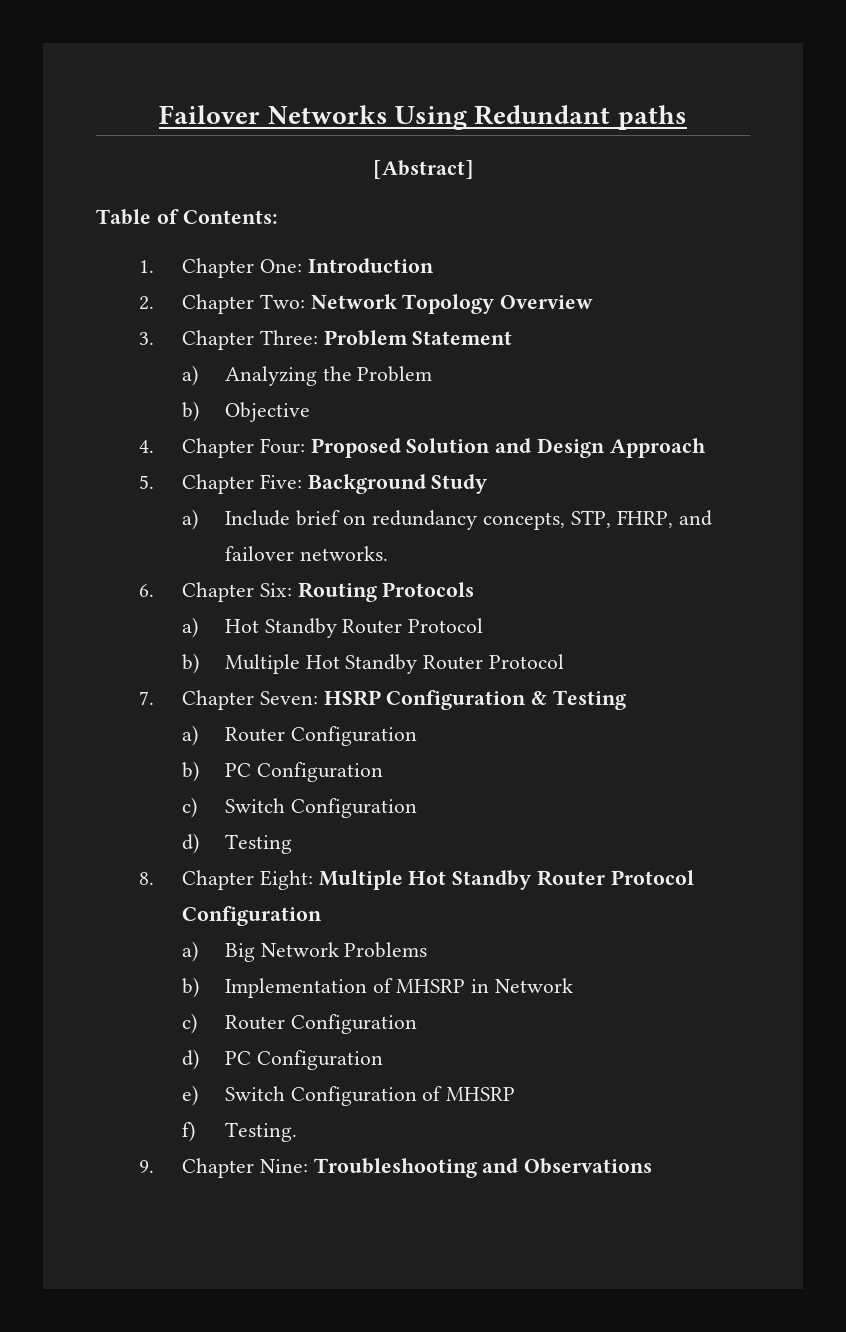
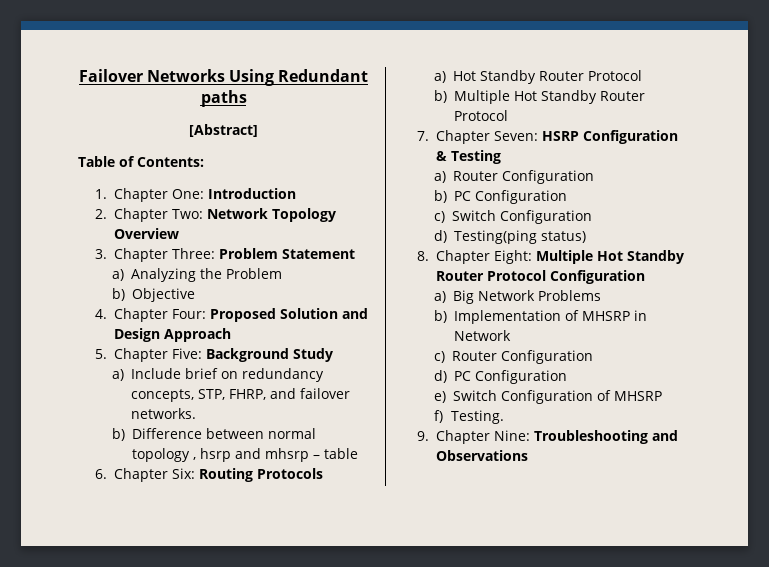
+ b) Difference between normal topology , hsrp and mhsrp – table
- d) Testing
+ d) Testing(ping status)

